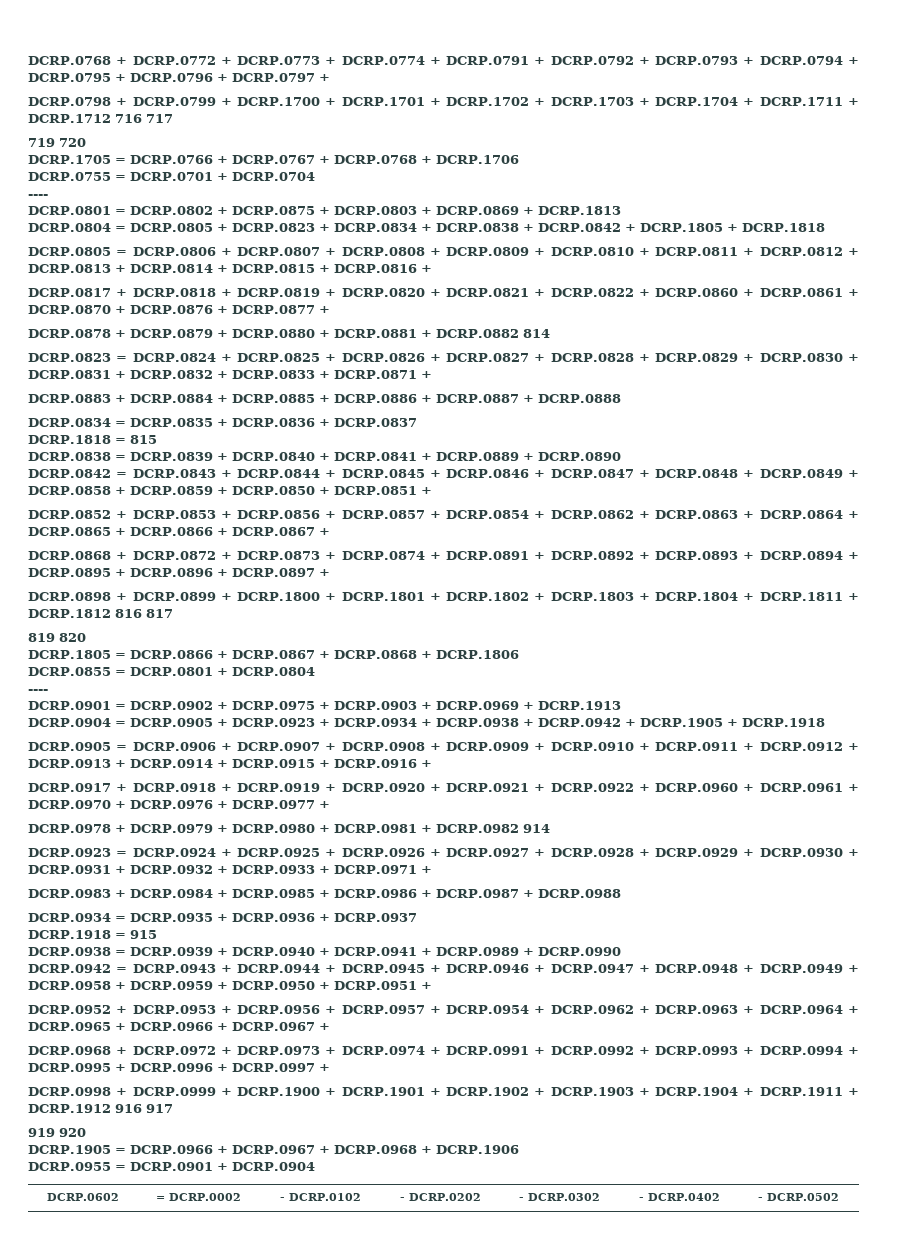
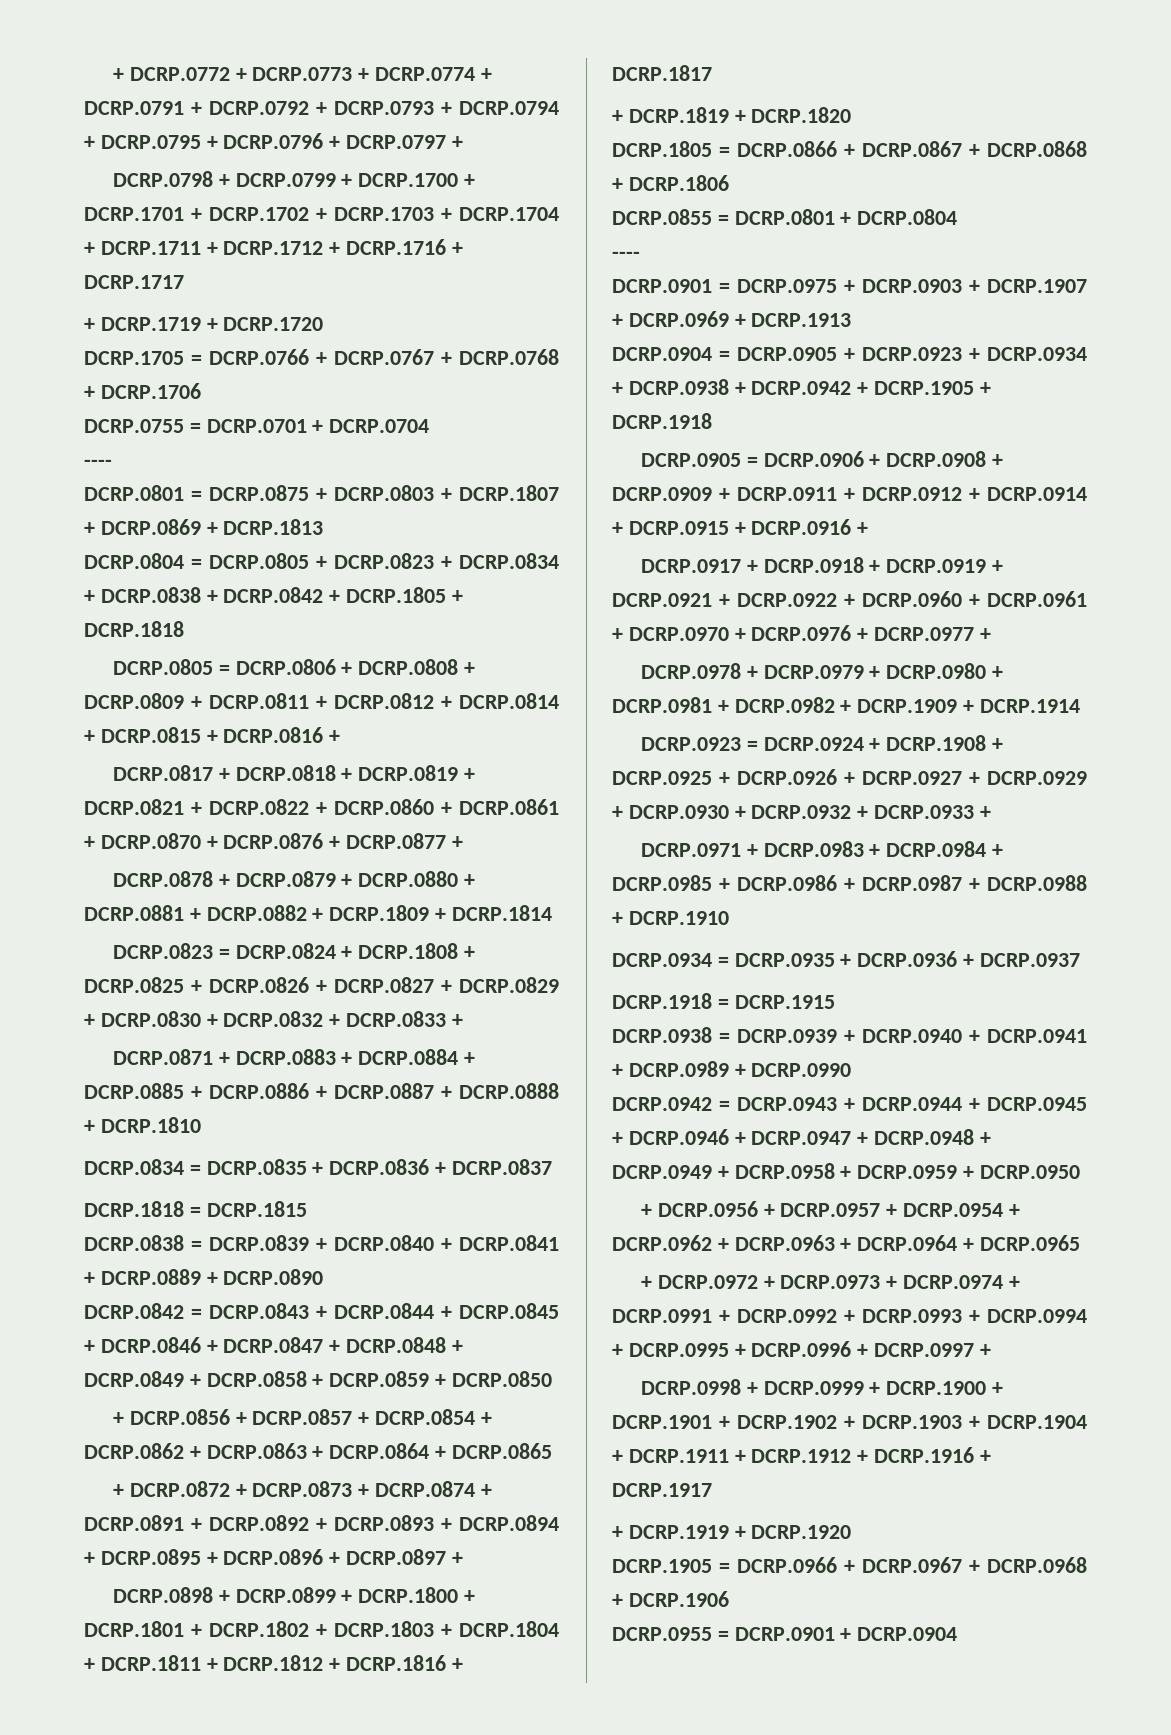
- DCRP.0768 + DCRP.0772 + DCRP.0773 + DCRP.0774 + DCRP.0791 + DCRP.0792 + DCRP.0793 + DCRP.0794 + DCRP.0795 + DCRP.0796 + DCRP.0797 +
+ + DCRP.0772 + DCRP.0773 + DCRP.0774 + DCRP.0791 + DCRP.0792 + DCRP.0793 + DCRP.0794 + DCRP.0795 + DCRP.0796 + DCRP.0797 +
- DCRP.0798 + DCRP.0799 + DCRP.1700 + DCRP.1701 + DCRP.1702 + DCRP.1703 + DCRP.1704 + DCRP.1711 + DCRP.1712 716 717
- 719 720
+ DCRP.0798 + DCRP.0799 + DCRP.1700 + DCRP.1701 + DCRP.1702 + DCRP.1703 + DCRP.1704 + DCRP.1711 + DCRP.1712 + DCRP.1716 + DCRP.1717
+ + DCRP.1719 + DCRP.1720
- DCRP.0801 = DCRP.0802 + DCRP.0875 + DCRP.0803 + DCRP.0869 + DCRP.1813
+ DCRP.0801 = DCRP.0875 + DCRP.0803 + DCRP.1807 + DCRP.0869 + DCRP.1813
- DCRP.0805 = DCRP.0806 + DCRP.0807 + DCRP.0808 + DCRP.0809 + DCRP.0810 + DCRP.0811 + DCRP.0812 + DCRP.0813 + DCRP.0814 + DCRP.0815 + DCRP.0816 +
+ DCRP.0805 = DCRP.0806 + DCRP.0808 + DCRP.0809 + DCRP.0811 + DCRP.0812 + DCRP.0814 + DCRP.0815 + DCRP.0816 +
- DCRP.0817 + DCRP.0818 + DCRP.0819 + DCRP.0820 + DCRP.0821 + DCRP.0822 + DCRP.0860 + DCRP.0861 + DCRP.0870 + DCRP.0876 + DCRP.0877 +
+ DCRP.0817 + DCRP.0818 + DCRP.0819 + DCRP.0821 + DCRP.0822 + DCRP.0860 + DCRP.0861 + DCRP.0870 + DCRP.0876 + DCRP.0877 +
- DCRP.0878 + DCRP.0879 + DCRP.0880 + DCRP.0881 + DCRP.0882 814
+ DCRP.0878 + DCRP.0879 + DCRP.0880 + DCRP.0881 + DCRP.0882 + DCRP.1809 + DCRP.1814
- DCRP.0823 = DCRP.0824 + DCRP.0825 + DCRP.0826 + DCRP.0827 + DCRP.0828 + DCRP.0829 + DCRP.0830 + DCRP.0831 + DCRP.0832 + DCRP.0833 + DCRP.0871 +
- DCRP.0883 + DCRP.0884 + DCRP.0885 + DCRP.0886 + DCRP.0887 + DCRP.0888
+ DCRP.0823 = DCRP.0824 + DCRP.1808 + DCRP.0825 + DCRP.0826 + DCRP.0827 + DCRP.0829 + DCRP.0830 + DCRP.0832 + DCRP.0833 +
+ DCRP.0871 + DCRP.0883 + DCRP.0884 + DCRP.0885 + DCRP.0886 + DCRP.0887 + DCRP.0888 + DCRP.1810
- DCRP.1818 = 815
+ DCRP.1818 = DCRP.1815
- DCRP.0842 = DCRP.0843 + DCRP.0844 + DCRP.0845 + DCRP.0846 + DCRP.0847 + DCRP.0848 + DCRP.0849 + DCRP.0858 + DCRP.0859 + DCRP.0850 + DCRP.0851 +
- DCRP.0852 + DCRP.0853 + DCRP.0856 + DCRP.0857 + DCRP.0854 + DCRP.0862 + DCRP.0863 + DCRP.0864 + DCRP.0865 + DCRP.0866 + DCRP.0867 +
- DCRP.0868 + DCRP.0872 + DCRP.0873 + DCRP.0874 + DCRP.0891 + DCRP.0892 + DCRP.0893 + DCRP.0894 + DCRP.0895 + DCRP.0896 + DCRP.0897 +
+ DCRP.0842 = DCRP.0843 + DCRP.0844 + DCRP.0845 + DCRP.0846 + DCRP.0847 + DCRP.0848 + DCRP.0849 + DCRP.0858 + DCRP.0859 + DCRP.0850
+ + DCRP.0856 + DCRP.0857 + DCRP.0854 + DCRP.0862 + DCRP.0863 + DCRP.0864 + DCRP.0865
+ + DCRP.0872 + DCRP.0873 + DCRP.0874 + DCRP.0891 + DCRP.0892 + DCRP.0893 + DCRP.0894 + DCRP.0895 + DCRP.0896 + DCRP.0897 +
- DCRP.0898 + DCRP.0899 + DCRP.1800 + DCRP.1801 + DCRP.1802 + DCRP.1803 + DCRP.1804 + DCRP.1811 + DCRP.1812 816 817
- 819 820
+ DCRP.0898 + DCRP.0899 + DCRP.1800 + DCRP.1801 + DCRP.1802 + DCRP.1803 + DCRP.1804 + DCRP.1811 + DCRP.1812 + DCRP.1816 + DCRP.1817
+ + DCRP.1819 + DCRP.1820
- DCRP.0901 = DCRP.0902 + DCRP.0975 + DCRP.0903 + DCRP.0969 + DCRP.1913
+ DCRP.0901 = DCRP.0975 + DCRP.0903 + DCRP.1907 + DCRP.0969 + DCRP.1913
- DCRP.0905 = DCRP.0906 + DCRP.0907 + DCRP.0908 + DCRP.0909 + DCRP.0910 + DCRP.0911 + DCRP.0912 + DCRP.0913 + DCRP.0914 + DCRP.0915 + DCRP.0916 +
+ DCRP.0905 = DCRP.0906 + DCRP.0908 + DCRP.0909 + DCRP.0911 + DCRP.0912 + DCRP.0914 + DCRP.0915 + DCRP.0916 +
- DCRP.0917 + DCRP.0918 + DCRP.0919 + DCRP.0920 + DCRP.0921 + DCRP.0922 + DCRP.0960 + DCRP.0961 + DCRP.0970 + DCRP.0976 + DCRP.0977 +
+ DCRP.0917 + DCRP.0918 + DCRP.0919 + DCRP.0921 + DCRP.0922 + DCRP.0960 + DCRP.0961 + DCRP.0970 + DCRP.0976 + DCRP.0977 +
- DCRP.0978 + DCRP.0979 + DCRP.0980 + DCRP.0981 + DCRP.0982 914
+ DCRP.0978 + DCRP.0979 + DCRP.0980 + DCRP.0981 + DCRP.0982 + DCRP.1909 + DCRP.1914
- DCRP.0923 = DCRP.0924 + DCRP.0925 + DCRP.0926 + DCRP.0927 + DCRP.0928 + DCRP.0929 + DCRP.0930 + DCRP.0931 + DCRP.0932 + DCRP.0933 + DCRP.0971 +
- DCRP.0983 + DCRP.0984 + DCRP.0985 + DCRP.0986 + DCRP.0987 + DCRP.0988
+ DCRP.0923 = DCRP.0924 + DCRP.1908 + DCRP.0925 + DCRP.0926 + DCRP.0927 + DCRP.0929 + DCRP.0930 + DCRP.0932 + DCRP.0933 +
+ DCRP.0971 + DCRP.0983 + DCRP.0984 + DCRP.0985 + DCRP.0986 + DCRP.0987 + DCRP.0988 + DCRP.1910
- DCRP.1918 = 915
+ DCRP.1918 = DCRP.1915
- DCRP.0942 = DCRP.0943 + DCRP.0944 + DCRP.0945 + DCRP.0946 + DCRP.0947 + DCRP.0948 + DCRP.0949 + DCRP.0958 + DCRP.0959 + DCRP.0950 + DCRP.0951 +
- DCRP.0952 + DCRP.0953 + DCRP.0956 + DCRP.0957 + DCRP.0954 + DCRP.0962 + DCRP.0963 + DCRP.0964 + DCRP.0965 + DCRP.0966 + DCRP.0967 +
- DCRP.0968 + DCRP.0972 + DCRP.0973 + DCRP.0974 + DCRP.0991 + DCRP.0992 + DCRP.0993 + DCRP.0994 + DCRP.0995 + DCRP.0996 + DCRP.0997 +
+ DCRP.0942 = DCRP.0943 + DCRP.0944 + DCRP.0945 + DCRP.0946 + DCRP.0947 + DCRP.0948 + DCRP.0949 + DCRP.0958 + DCRP.0959 + DCRP.0950
+ + DCRP.0956 + DCRP.0957 + DCRP.0954 + DCRP.0962 + DCRP.0963 + DCRP.0964 + DCRP.0965
+ + DCRP.0972 + DCRP.0973 + DCRP.0974 + DCRP.0991 + DCRP.0992 + DCRP.0993 + DCRP.0994 + DCRP.0995 + DCRP.0996 + DCRP.0997 +
- DCRP.0998 + DCRP.0999 + DCRP.1900 + DCRP.1901 + DCRP.1902 + DCRP.1903 + DCRP.1904 + DCRP.1911 + DCRP.1912 916 917
- 919 920
+ DCRP.0998 + DCRP.0999 + DCRP.1900 + DCRP.1901 + DCRP.1902 + DCRP.1903 + DCRP.1904 + DCRP.1911 + DCRP.1912 + DCRP.1916 + DCRP.1917
+ + DCRP.1919 + DCRP.1920
- DCRP.0602 | = DCRP.0002 | - DCRP.0102 | - DCRP.0202 | - DCRP.0302 | - DCRP.0402 | - DCRP.0502

